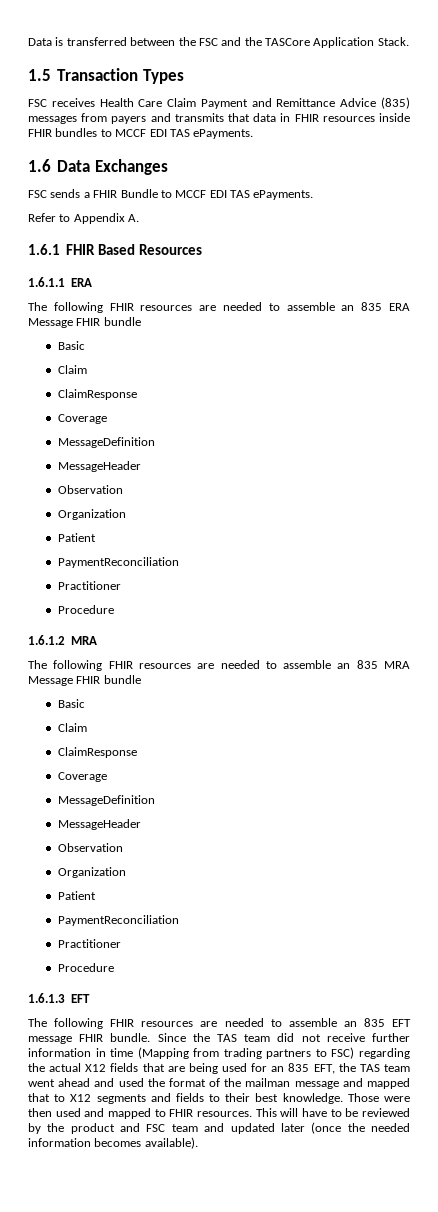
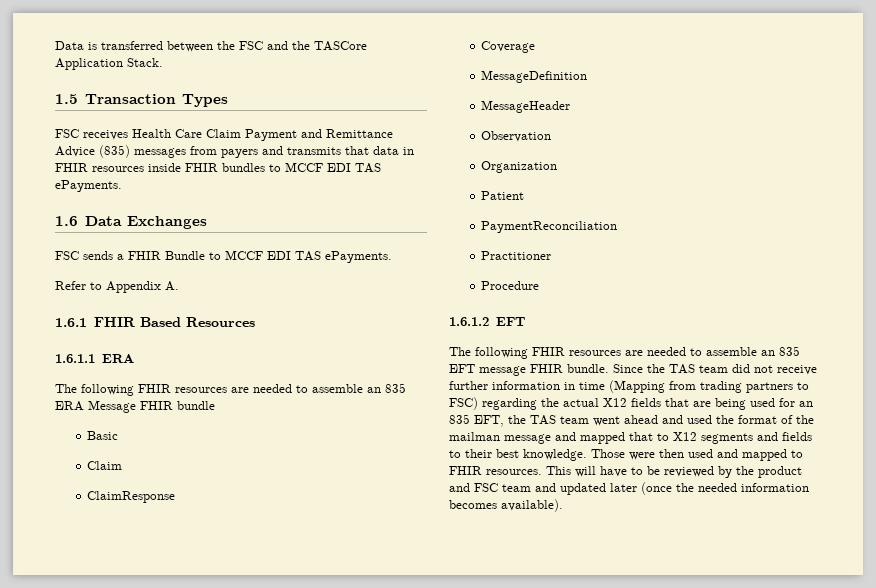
- 1.6.1.2 MRA
- The following FHIR resources are needed to assemble an 835 MRA Message FHIR bundle
- Basic
- Claim
- ClaimResponse
- Coverage
- MessageDefinition
- MessageHeader
- Observation
- Organization
- Patient
- PaymentReconciliation
- Practitioner
- Procedure
- 1.6.1.3 EFT
+ 1.6.1.2 EFT

